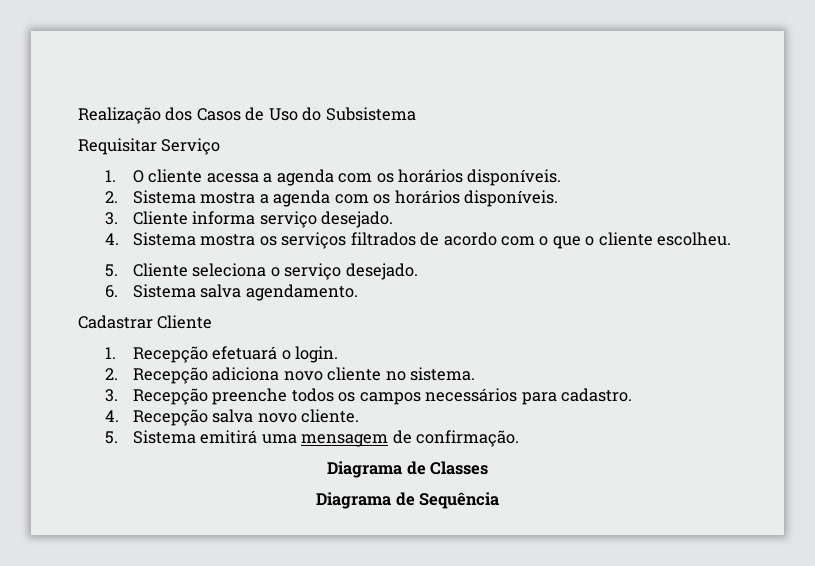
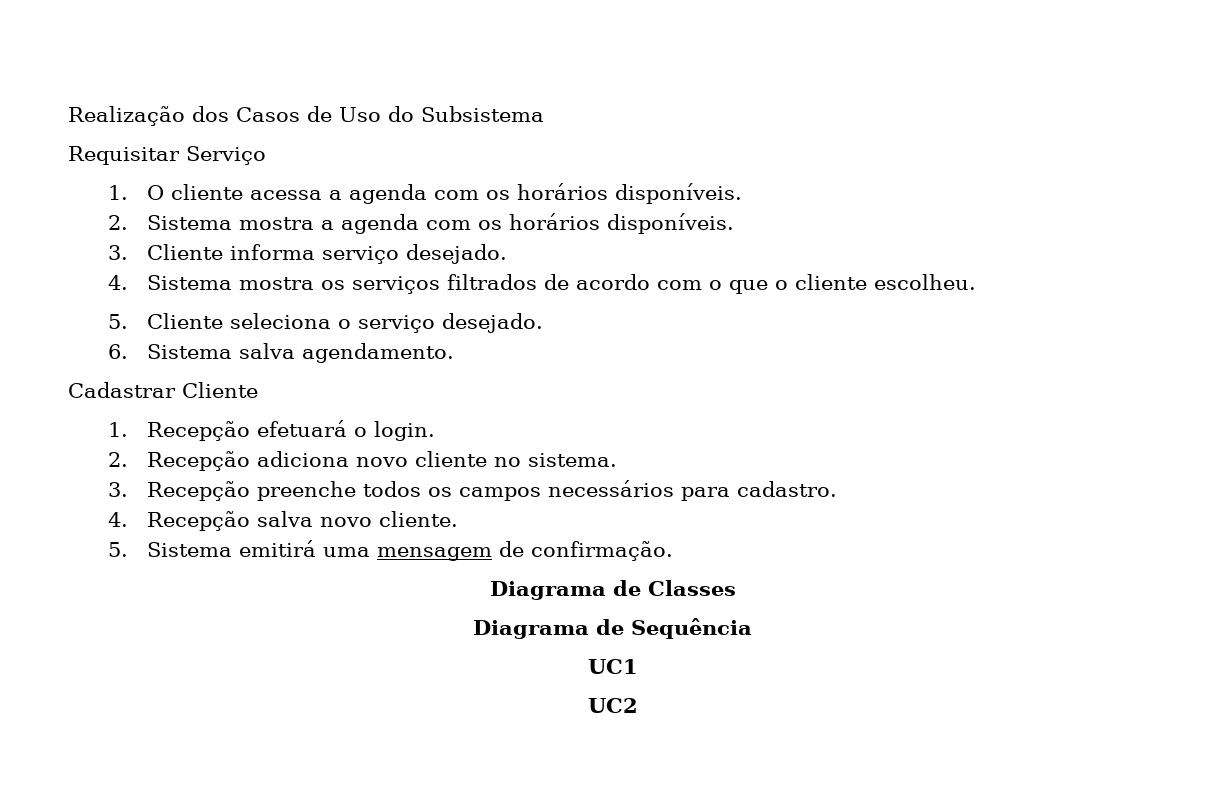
+ UC1
+ UC2

